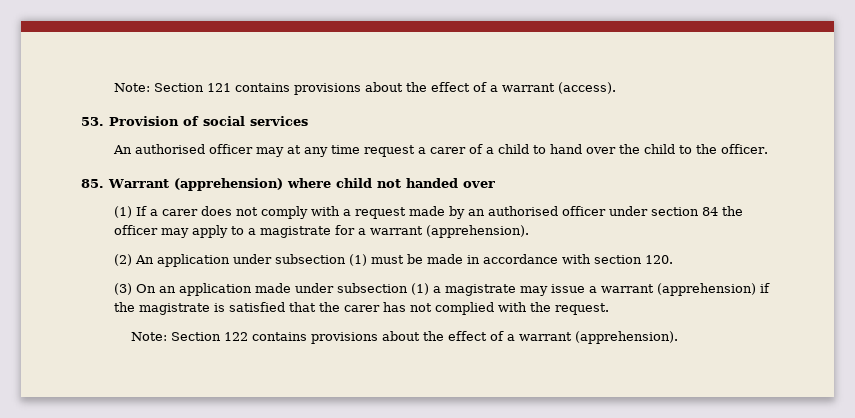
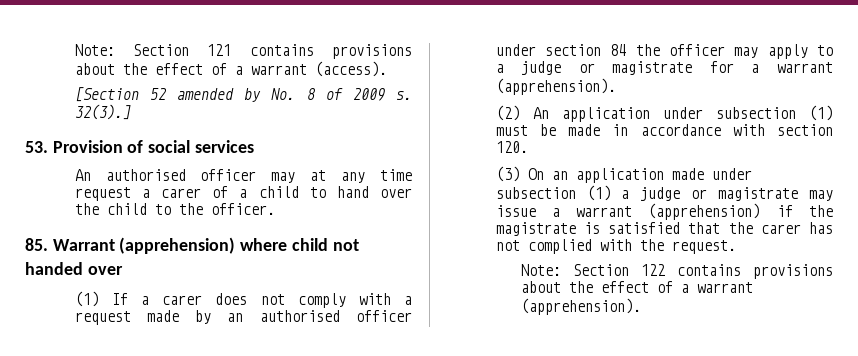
+ [Section 52 amended by No. 8 of 2009 s. 32(3).]
- (1) If a carer does not comply with a request made by an authorised officer under section 84 the officer may apply to a magistrate for a warrant (apprehension).
+ (1) If a carer does not comply with a request made by an authorised officer under section 84 the officer may apply to a judge or magistrate for a warrant (apprehension).
- (3) On an application made under subsection (1) a magistrate may issue a warrant (apprehension) if the magistrate is satisfied that the carer has not complied with the request.
+ (3) On an application made under subsection (1) a judge or magistrate may issue a warrant (apprehension) if the magistrate is satisfied that the carer has not complied with the request.

